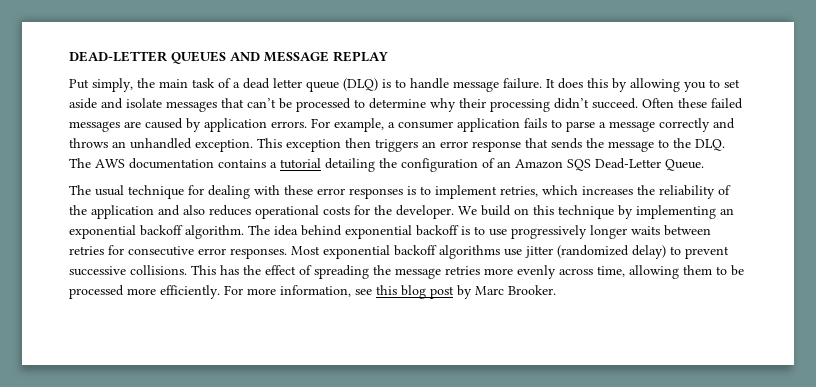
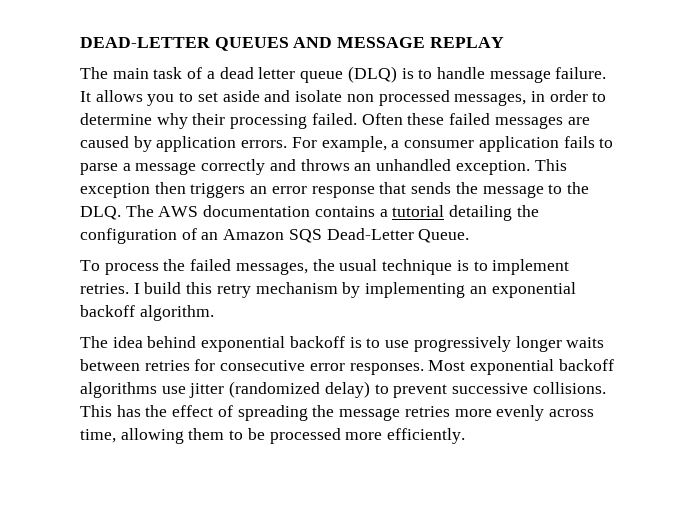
- Put simply, the main task of a dead letter queue (DLQ) is to handle message failure.
+ The main task of a dead letter queue (DLQ) is to handle message failure.
- It does this by allowing you to set aside and isolate messages that can’t be processed to determine why their processing didn’t succeed.
+ It allows you to set aside and isolate non processed messages, in order to determine why their processing failed.
- The usual technique for dealing with these error responses is to implement retries, which increases the reliability of the application and also reduces operational costs for the developer. We build on this technique by implementing an exponential backoff algorithm. The idea behind exponential backoff is to use progressively longer waits between retries for consecutive error responses.
+ To process the failed messages, the usual technique is to implement retries. I build this retry mechanism by implementing an exponential backoff algorithm.
+ The idea behind exponential backoff is to use progressively longer waits between retries for consecutive error responses.
- For more information, see this blog post by Marc Brooker.

